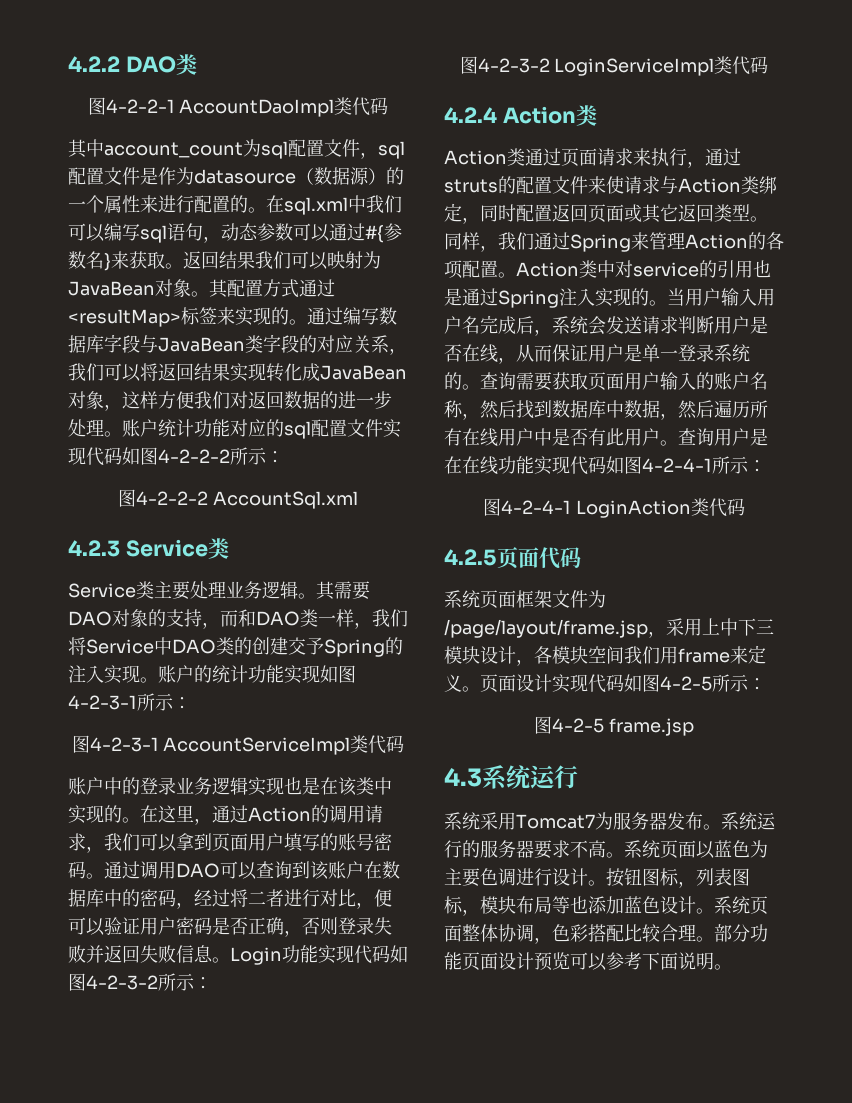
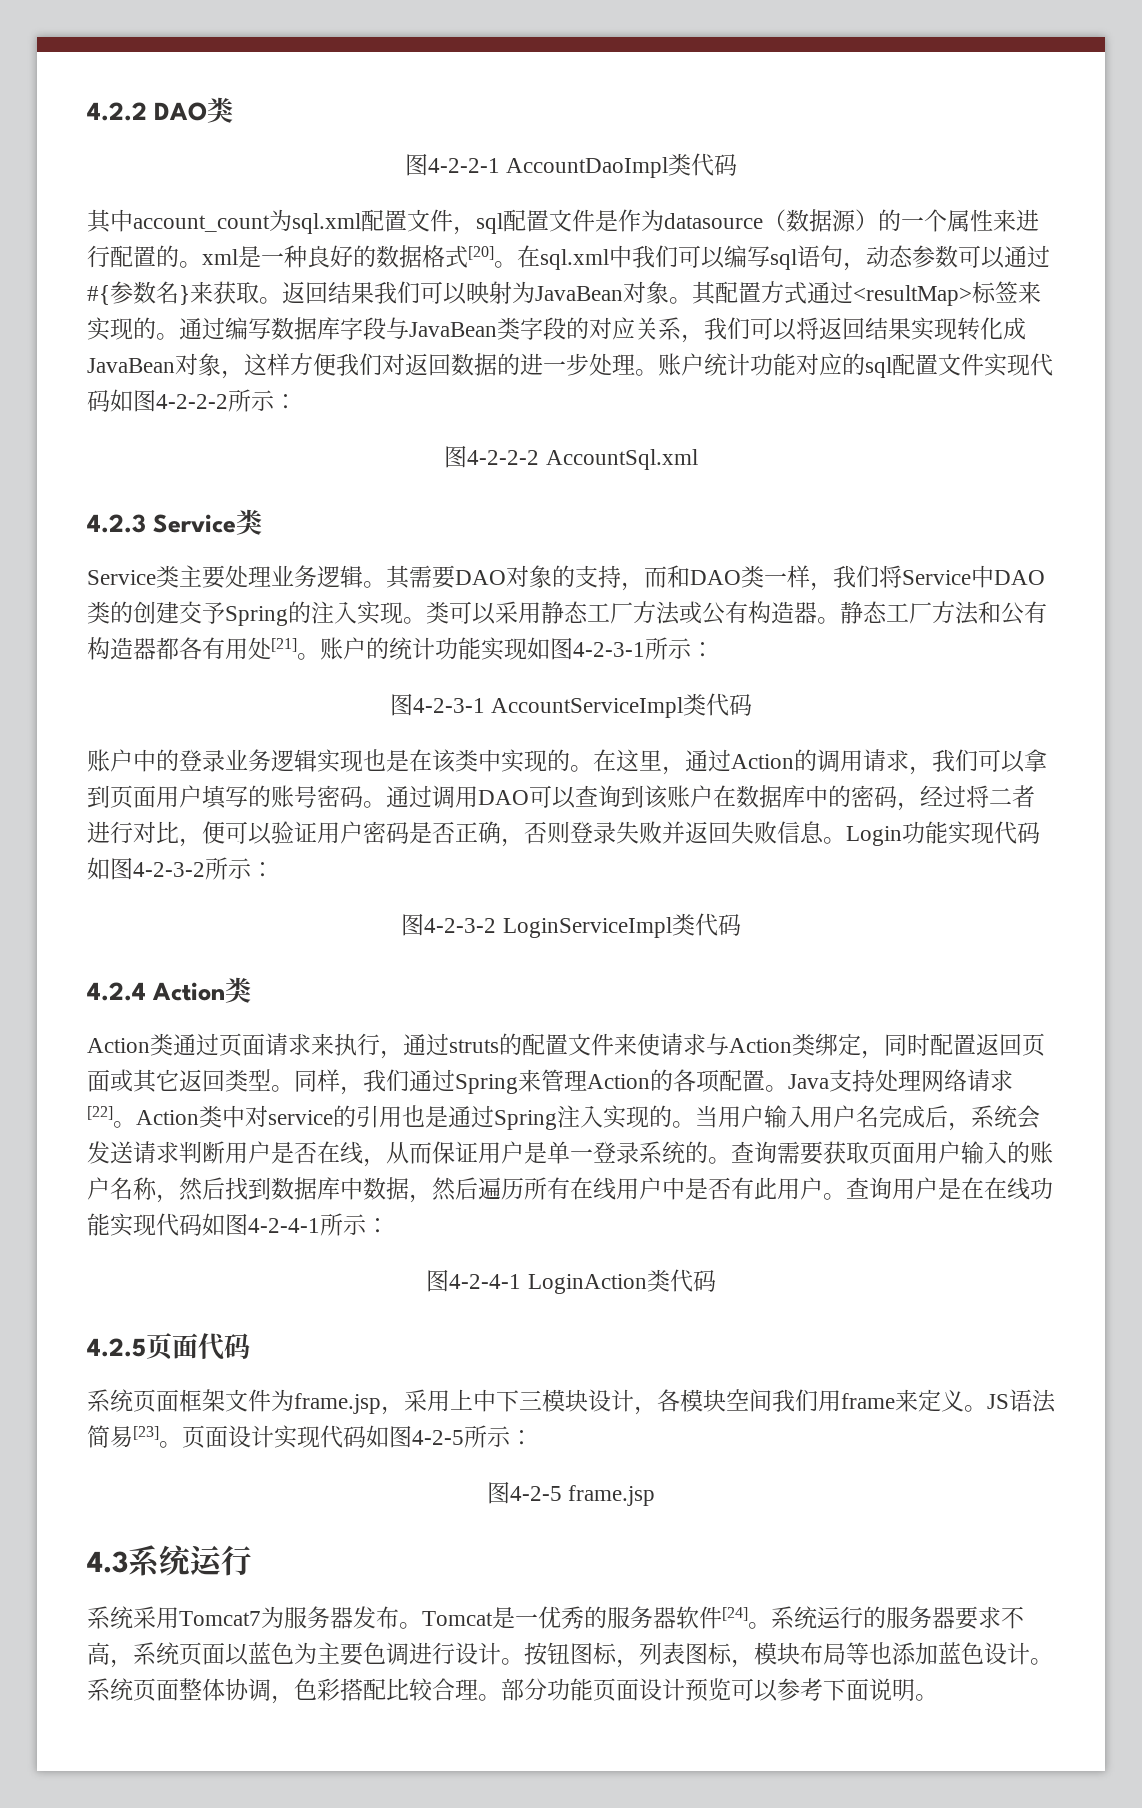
- 其中account_count为sql配置文件，sql配置文件是作为datasource（数据源）的一个属性来进行配置的。
+ 其中account_count为sql.xml配置文件，sql配置文件是作为datasource（数据源）的一个属性来进行配置的。xml是一种良好的数据格式[20]。
+ 类可以采用静态工厂方法或公有构造器。静态工厂方法和公有构造器都各有用处[21]。
+ Java支持处理网络请求[22]。
- 系统页面框架文件为/page/layout/frame.jsp，采用上中下三模块设计，各模块空间我们用frame来定义。
+ 系统页面框架文件为frame.jsp，采用上中下三模块设计，各模块空间我们用frame来定义。
+ JS语法简易[23]。
+ Tomcat是一优秀的服务器软件[24]。
- 系统运行的服务器要求不高。系统页面以蓝色为主要色调进行设计。
+ 系统运行的服务器要求不高，系统页面以蓝色为主要色调进行设计。

